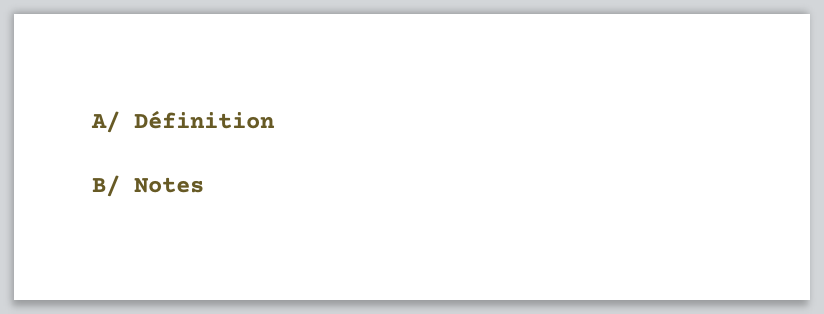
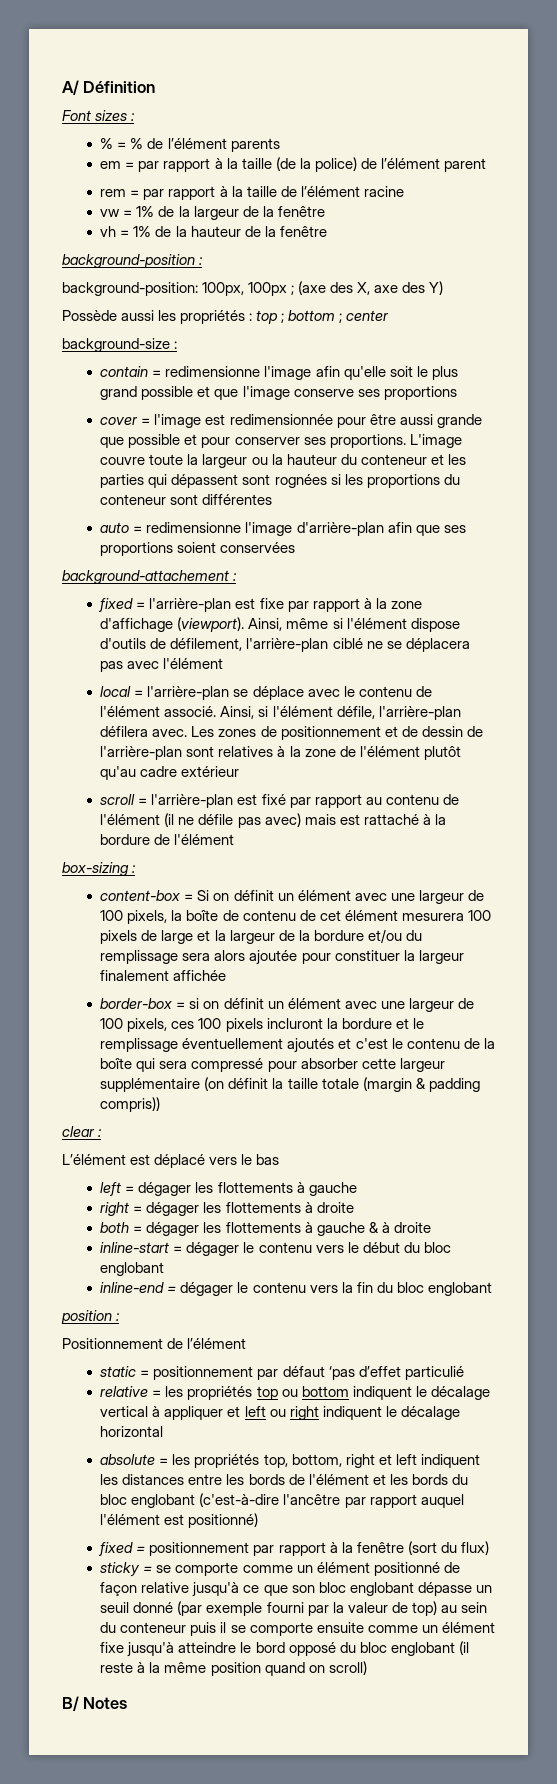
+ Font sizes :
+ % = % de l’élément parents
+ em = par rapport à la taille (de la police) de l’élément parent
+ rem = par rapport à la taille de l’élément racine
+ vw = 1% de la largeur de la fenêtre
+ vh = 1% de la hauteur de la fenêtre
+ background-position :
+ background-position: 100px, 100px ; (axe des X, axe des Y)
+ Possède aussi les propriétés : top ; bottom ; center
+ background-size :
+ contain = redimensionne l'image afin qu'elle soit le plus grand possible et que l'image conserve ses proportions
+ cover = l'image est redimensionnée pour être aussi grande que possible et pour conserver ses proportions. L'image couvre toute la largeur ou la hauteur du conteneur et les parties qui dépassent sont rognées si les proportions du conteneur sont différentes
+ auto = redimensionne l'image d'arrière-plan afin que ses proportions soient conservées
+ background-attachement :
+ fixed = l'arrière-plan est fixe par rapport à la zone d'affichage (viewport). Ainsi, même si l'élément dispose d'outils de défilement, l'arrière-plan ciblé ne se déplacera pas avec l'élément
+ local = l'arrière-plan se déplace avec le contenu de l'élément associé. Ainsi, si l'élément défile, l'arrière-plan défilera avec. Les zones de positionnement et de dessin de l'arrière-plan sont relatives à la zone de l'élément plutôt qu'au cadre extérieur
+ scroll = l'arrière-plan est fixé par rapport au contenu de l'élément (il ne défile pas avec) mais est rattaché à la bordure de l'élément
+ box-sizing :
+ content-box = Si on définit un élément avec une largeur de 100 pixels, la boîte de contenu de cet élément mesurera 100 pixels de large et la largeur de la bordure et/ou du remplissage sera alors ajoutée pour constituer la largeur finalement affichée
+ border-box = si on définit un élément avec une largeur de 100 pixels, ces 100 pixels incluront la bordure et le remplissage éventuellement ajoutés et c'est le contenu de la boîte qui sera compressé pour absorber cette largeur supplémentaire (on définit la taille totale (margin & padding compris))
+ clear :
+ L’élément est déplacé vers le bas
+ left = dégager les flottements à gauche
+ right = dégager les flottements à droite
+ both = dégager les flottements à gauche & à droite
+ inline-start = dégager le contenu vers le début du bloc englobant
+ inline-end = dégager le contenu vers la fin du bloc englobant
+ position :
+ Positionnement de l’élément
+ static = positionnement par défaut ‘pas d’effet particulié
+ relative = les propriétés top ou bottom indiquent le décalage vertical à appliquer et left ou right indiquent le décalage horizontal
+ absolute = les propriétés top, bottom, right et left indiquent les distances entre les bords de l'élément et les bords du bloc englobant (c'est-à-dire l'ancêtre par rapport auquel l'élément est positionné)
+ fixed = positionnement par rapport à la fenêtre (sort du flux)
+ sticky = se comporte comme un élément positionné de façon relative jusqu'à ce que son bloc englobant dépasse un seuil donné (par exemple fourni par la valeur de top) au sein du conteneur puis il se comporte ensuite comme un élément fixe jusqu'à atteindre le bord opposé du bloc englobant (il reste à la même position quand on scroll)

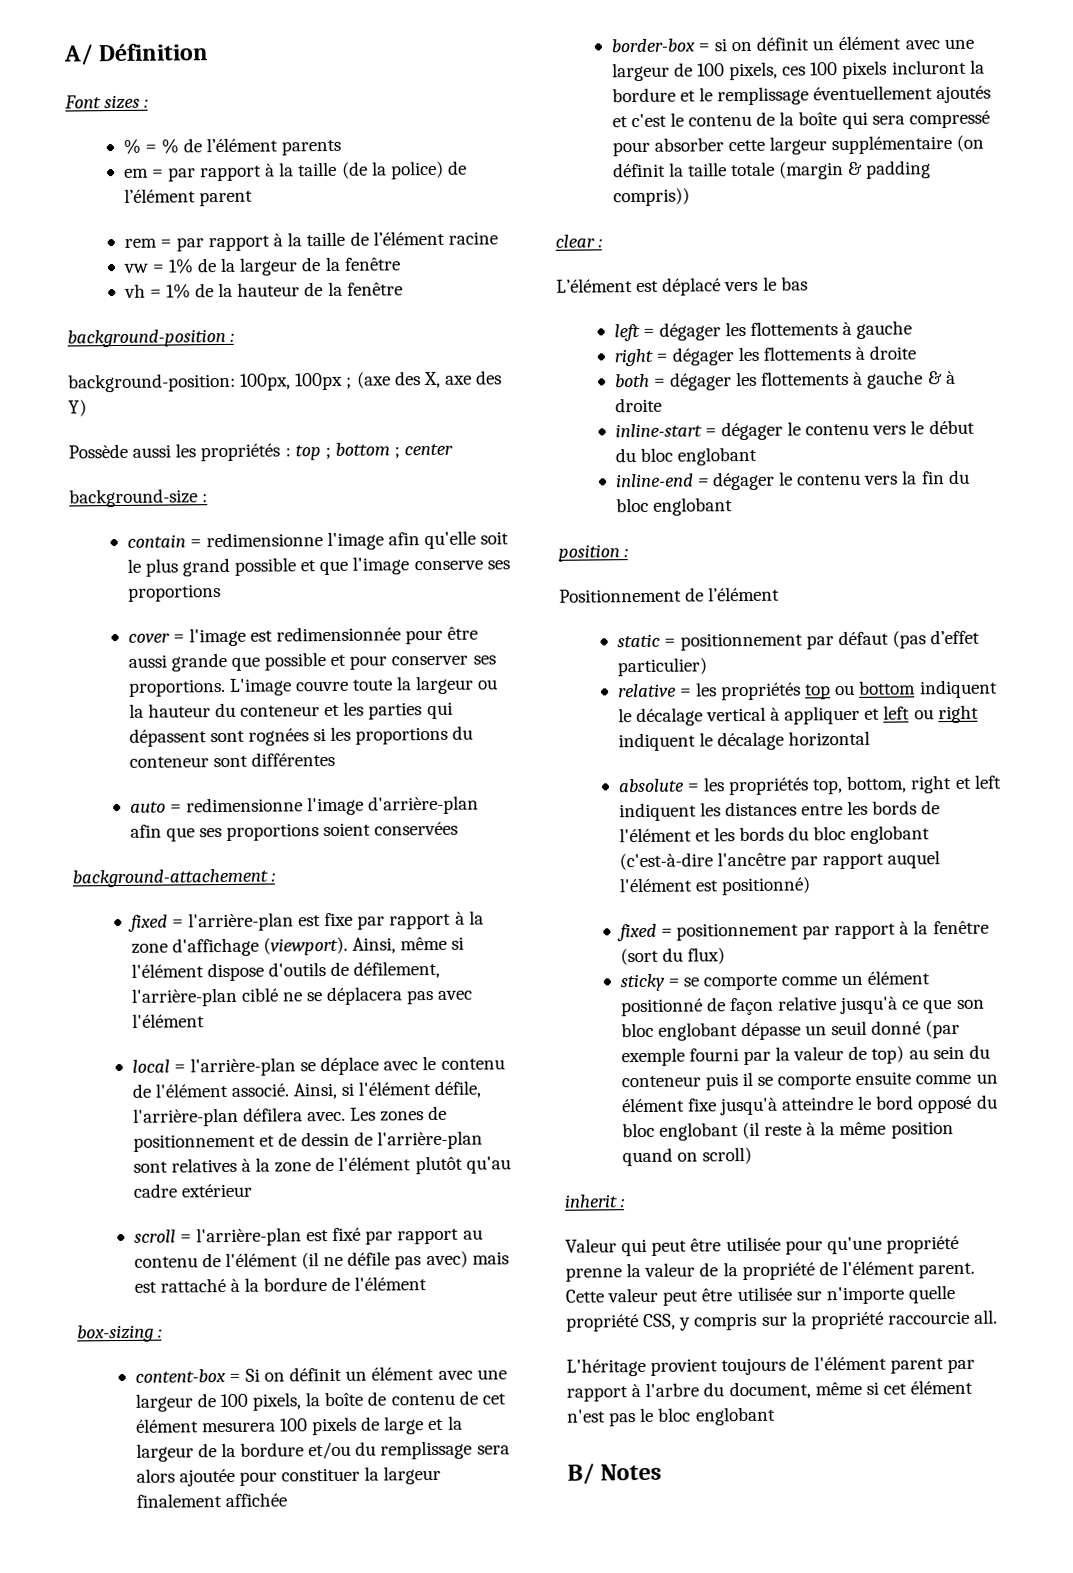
- static = positionnement par défaut ‘pas d’effet particulié
+ static = positionnement par défaut (pas d’effet particulier)
+ inherit :
+ Valeur qui peut être utilisée pour qu'une propriété prenne la valeur de la propriété de l'élément parent. Cette valeur peut être utilisée sur n'importe quelle propriété CSS, y compris sur la propriété raccourcie all.
+ L'héritage provient toujours de l'élément parent par rapport à l'arbre du document, même si cet élément n'est pas le bloc englobant

